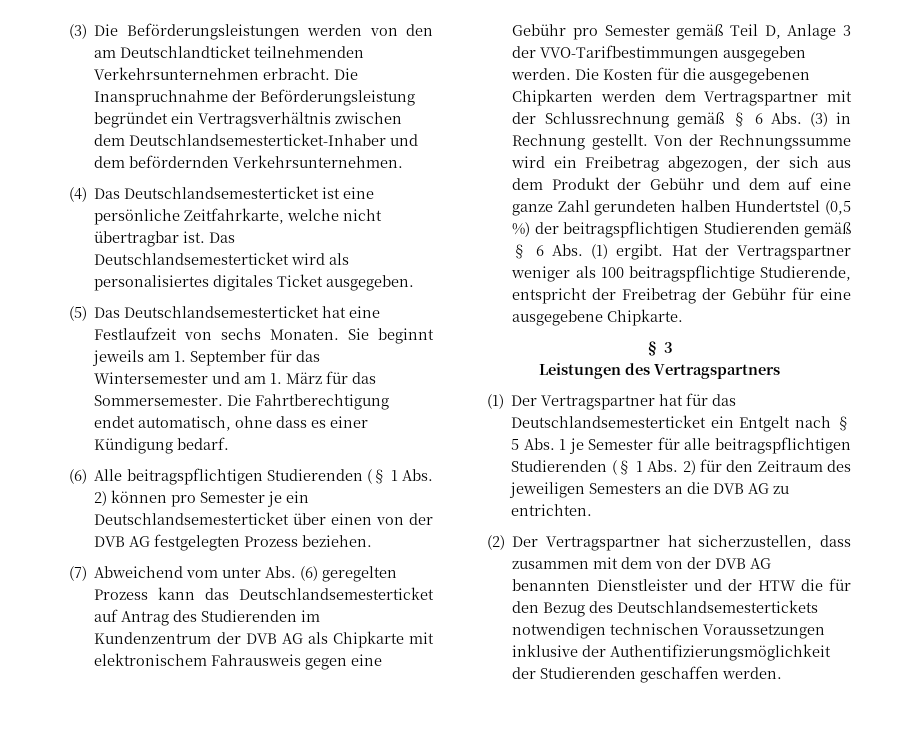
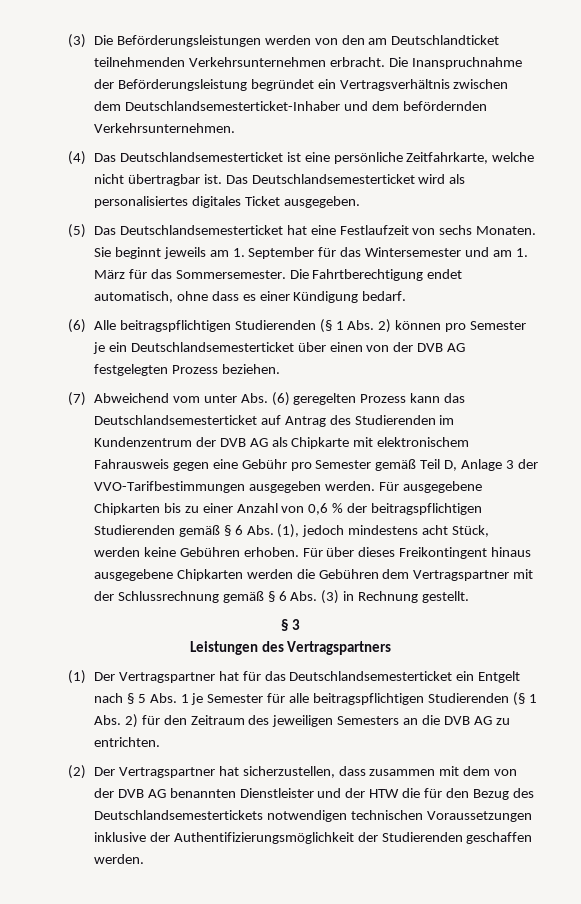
- Die Kosten für die ausgegebenen Chipkarten werden dem Vertragspartner mit der Schlussrechnung gemäß § 6 Abs. (3) in Rechnung gestellt. Von der Rechnungssumme wird ein Freibetrag abgezogen, der sich aus dem Produkt der Gebühr und dem auf eine ganze Zahl gerundeten halben Hundertstel (0,5 %) der beitragspflichtigen Studierenden gemäß § 6 Abs. (1) ergibt. Hat der Vertragspartner weniger als 100 beitragspflichtige Studierende, entspricht der Freibetrag der Gebühr für eine ausgegebene Chipkarte.
+ Für ausgegebene Chipkarten bis zu einer Anzahl von 0,6 % der beitragspflichtigen Studierenden gemäß § 6 Abs. (1), jedoch mindestens acht Stück, werden keine Gebühren erhoben. Für über dieses Freikontingent hinaus ausgegebene Chipkarten werden die Gebühren dem Vertragspartner mit der Schlussrechnung gemäß § 6 Abs. (3) in Rechnung gestellt.

